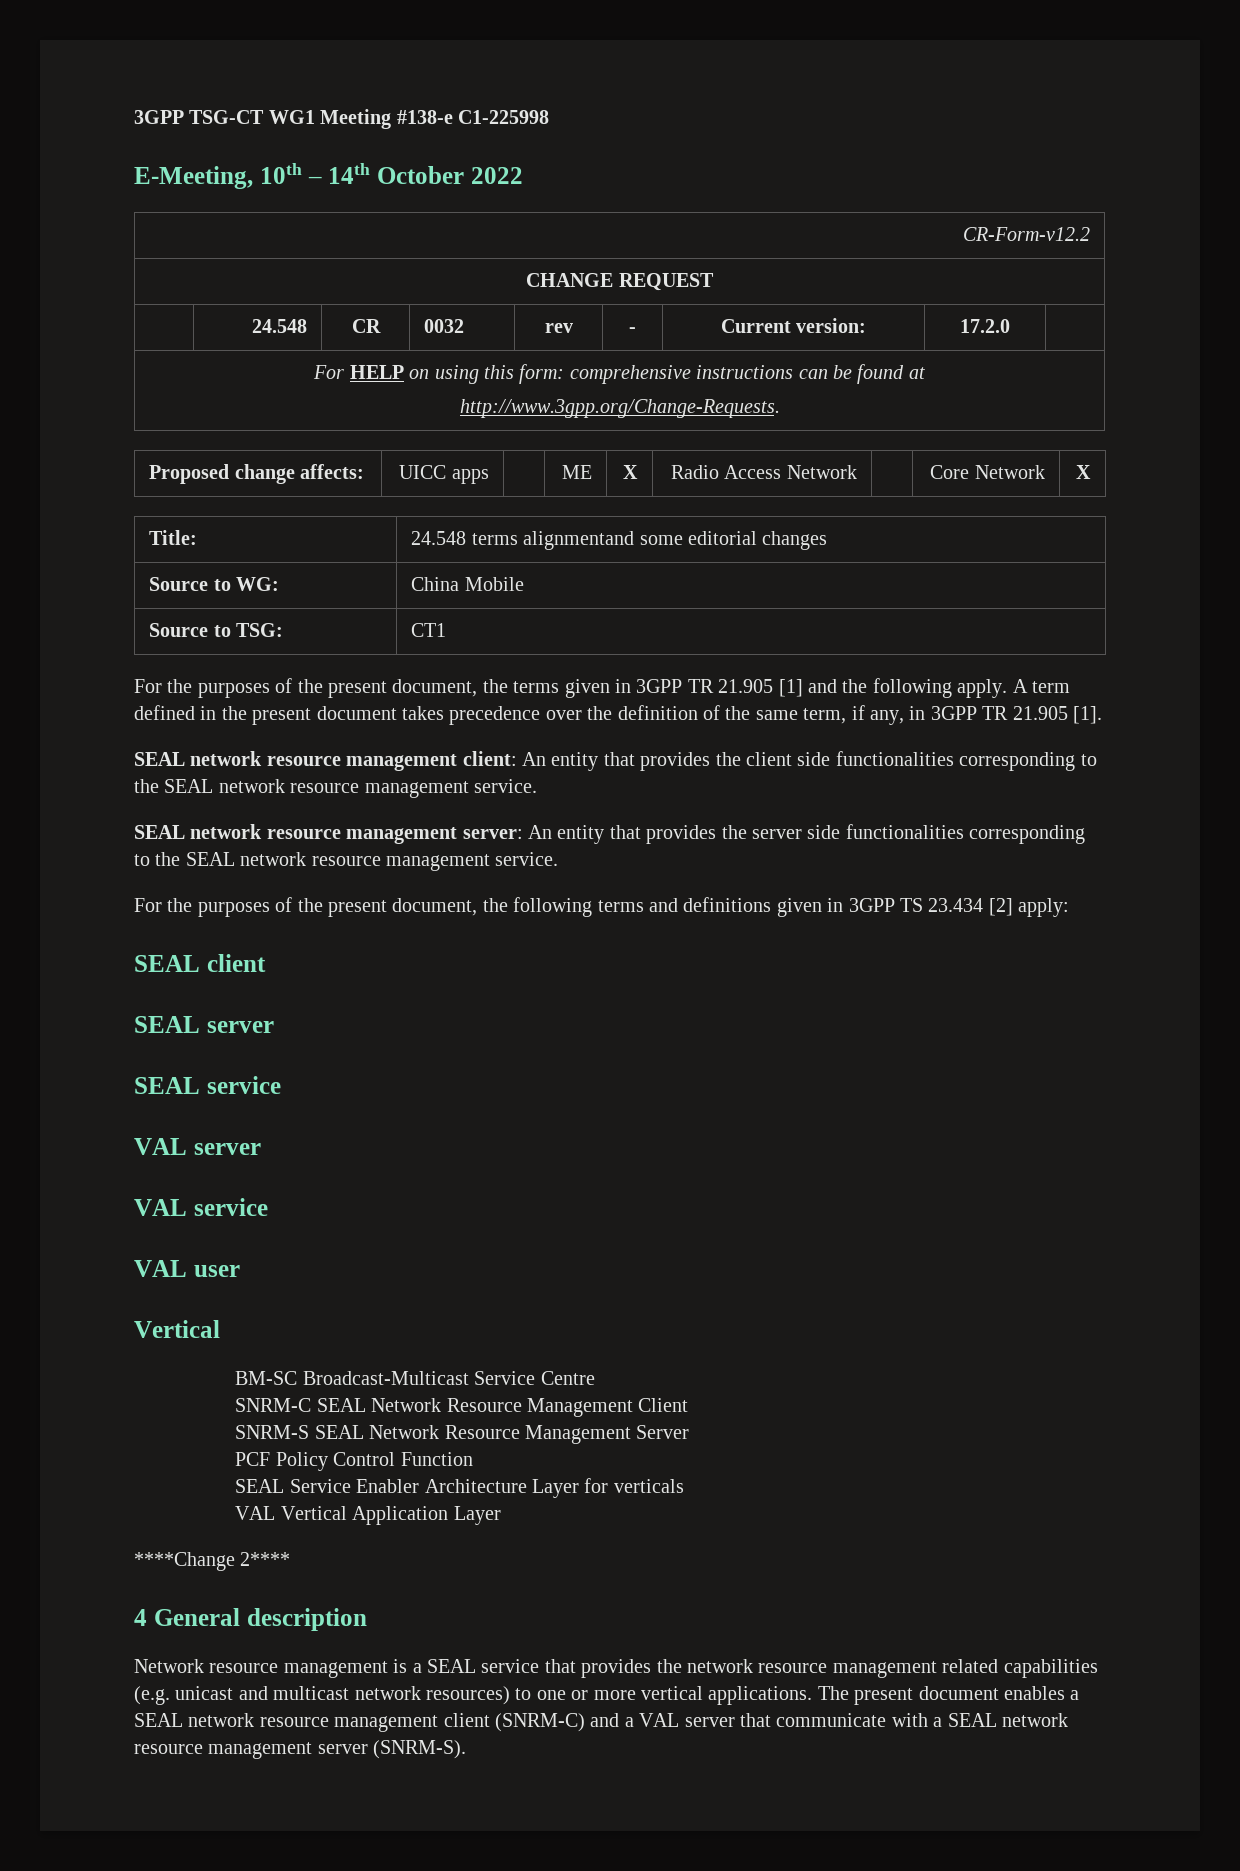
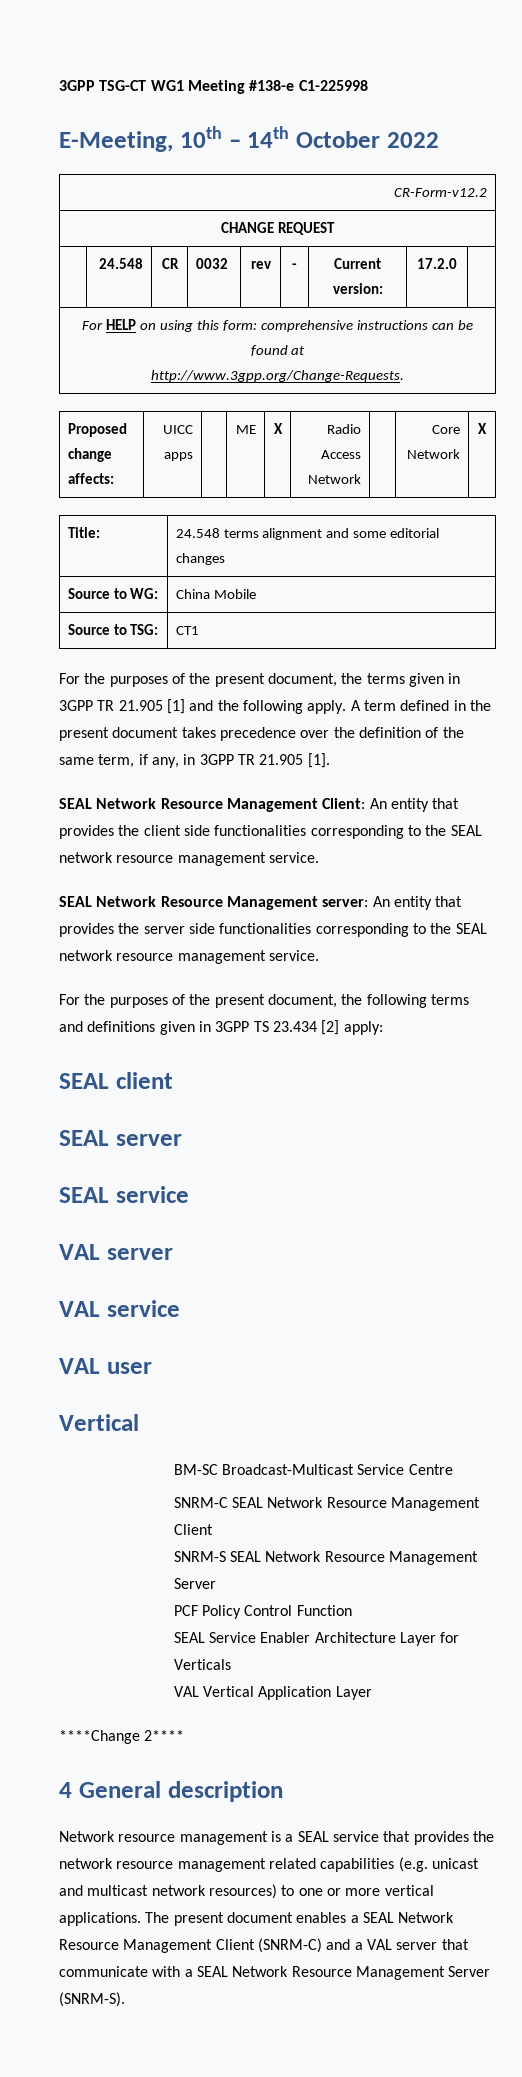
- Title: | 24.548 terms alignmentand some editorial changes
+ Title: | 24.548 terms alignment and some editorial changes
- SEAL network resource management client: An entity that provides the client side functionalities corresponding to the SEAL network resource management service.
+ SEAL Network Resource Management Client: An entity that provides the client side functionalities corresponding to the SEAL network resource management service.
- SEAL network resource management server: An entity that provides the server side functionalities corresponding to the SEAL network resource management service.
+ SEAL Network Resource Management server: An entity that provides the server side functionalities corresponding to the SEAL network resource management service.
- SEAL Service Enabler Architecture Layer for verticals
+ SEAL Service Enabler Architecture Layer for Verticals
- The present document enables a SEAL network resource management client (SNRM-C) and a VAL server that communicate with a SEAL network resource management server (SNRM-S).
+ The present document enables a SEAL Network Resource Management Client (SNRM-C) and a VAL server that communicate with a SEAL Network Resource Management Server (SNRM-S).

